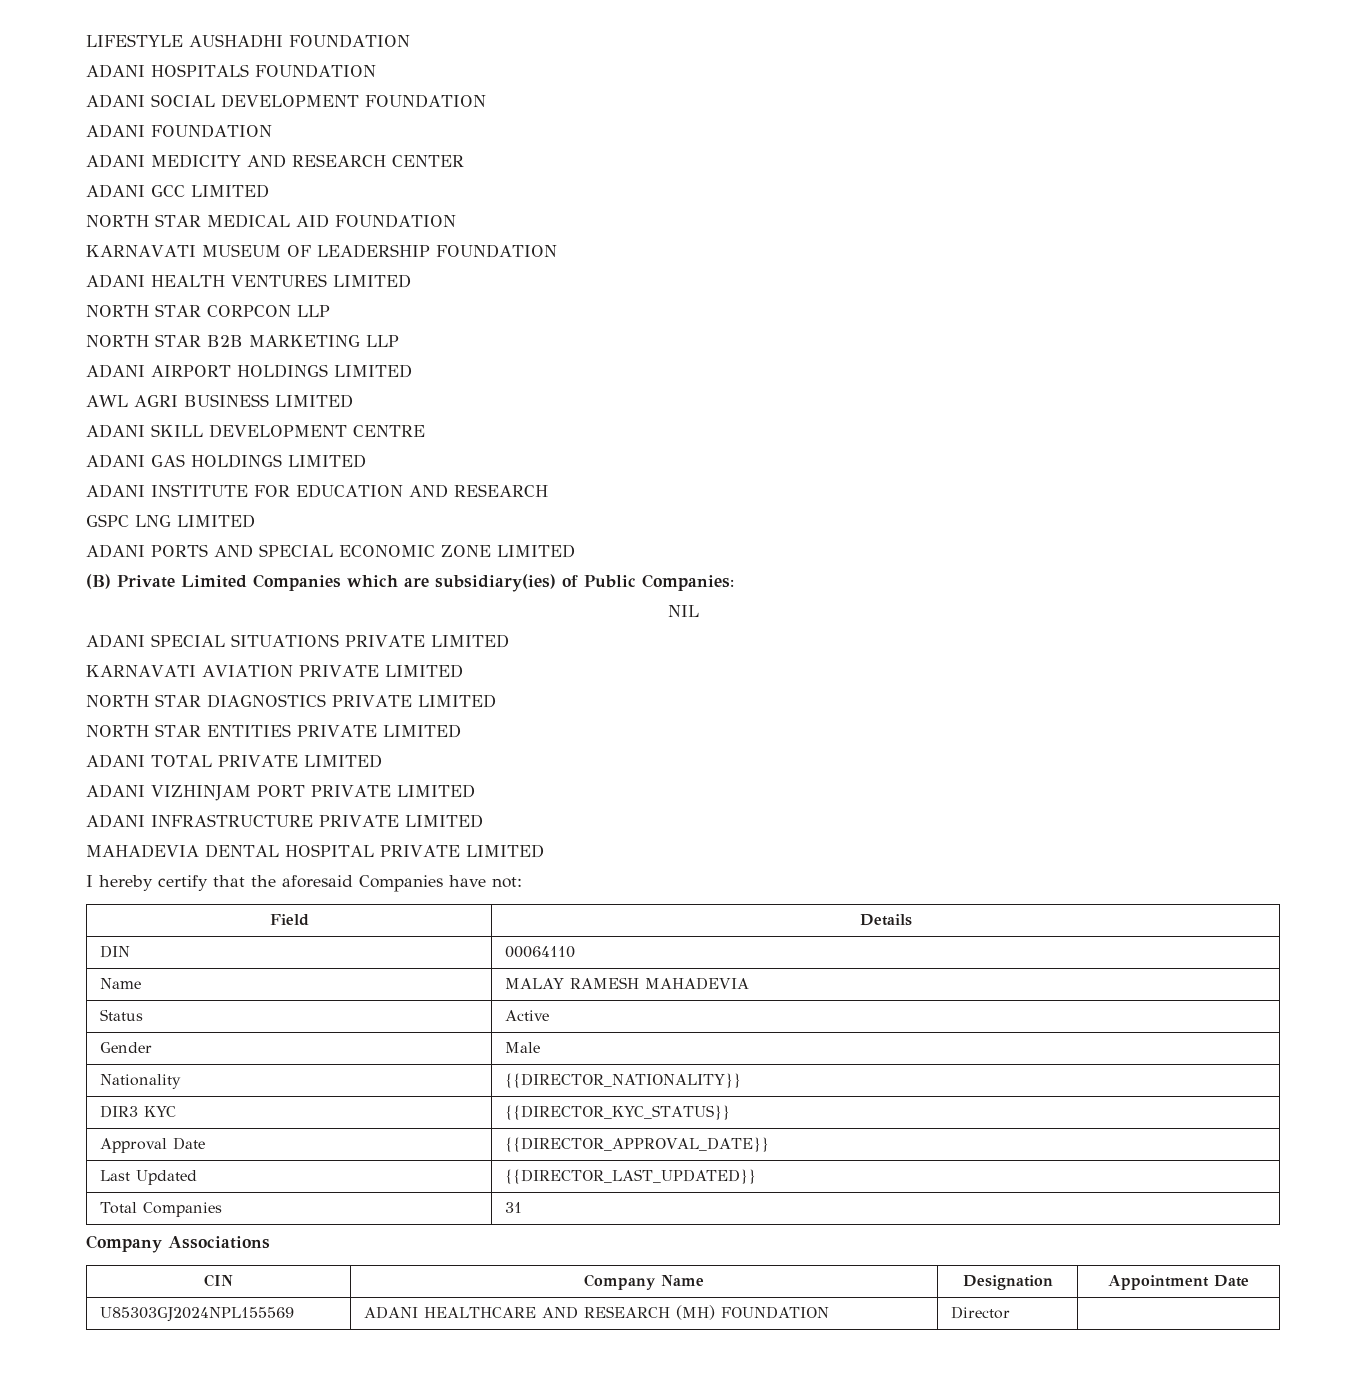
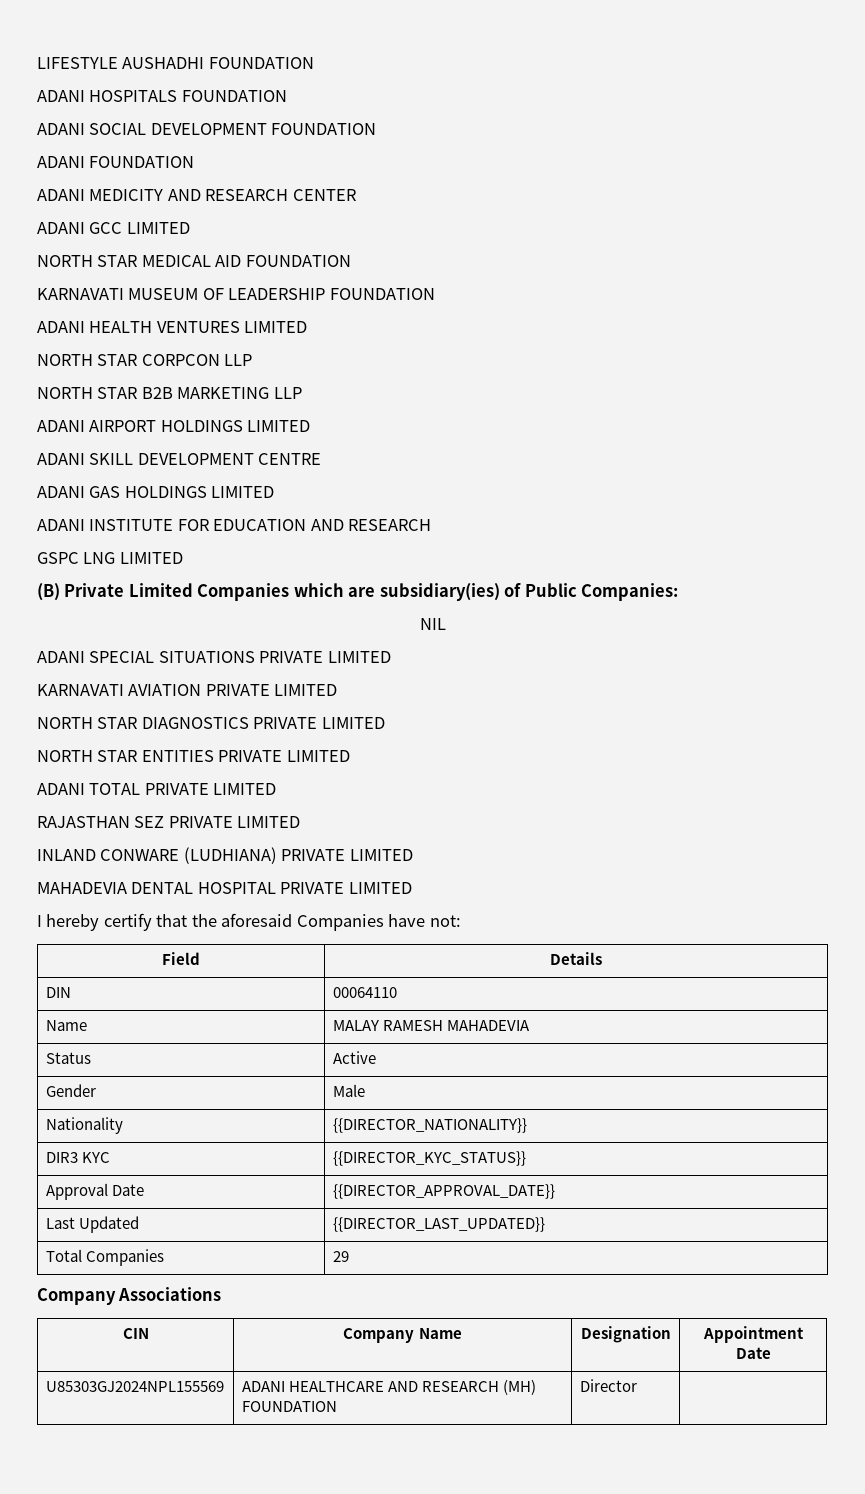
- AWL AGRI BUSINESS LIMITED
- ADANI PORTS AND SPECIAL ECONOMIC ZONE LIMITED
- ADANI VIZHINJAM PORT PRIVATE LIMITED
- ADANI INFRASTRUCTURE PRIVATE LIMITED
+ RAJASTHAN SEZ PRIVATE LIMITED
+ INLAND CONWARE (LUDHIANA) PRIVATE LIMITED
- Total Companies | 31
+ Total Companies | 29

